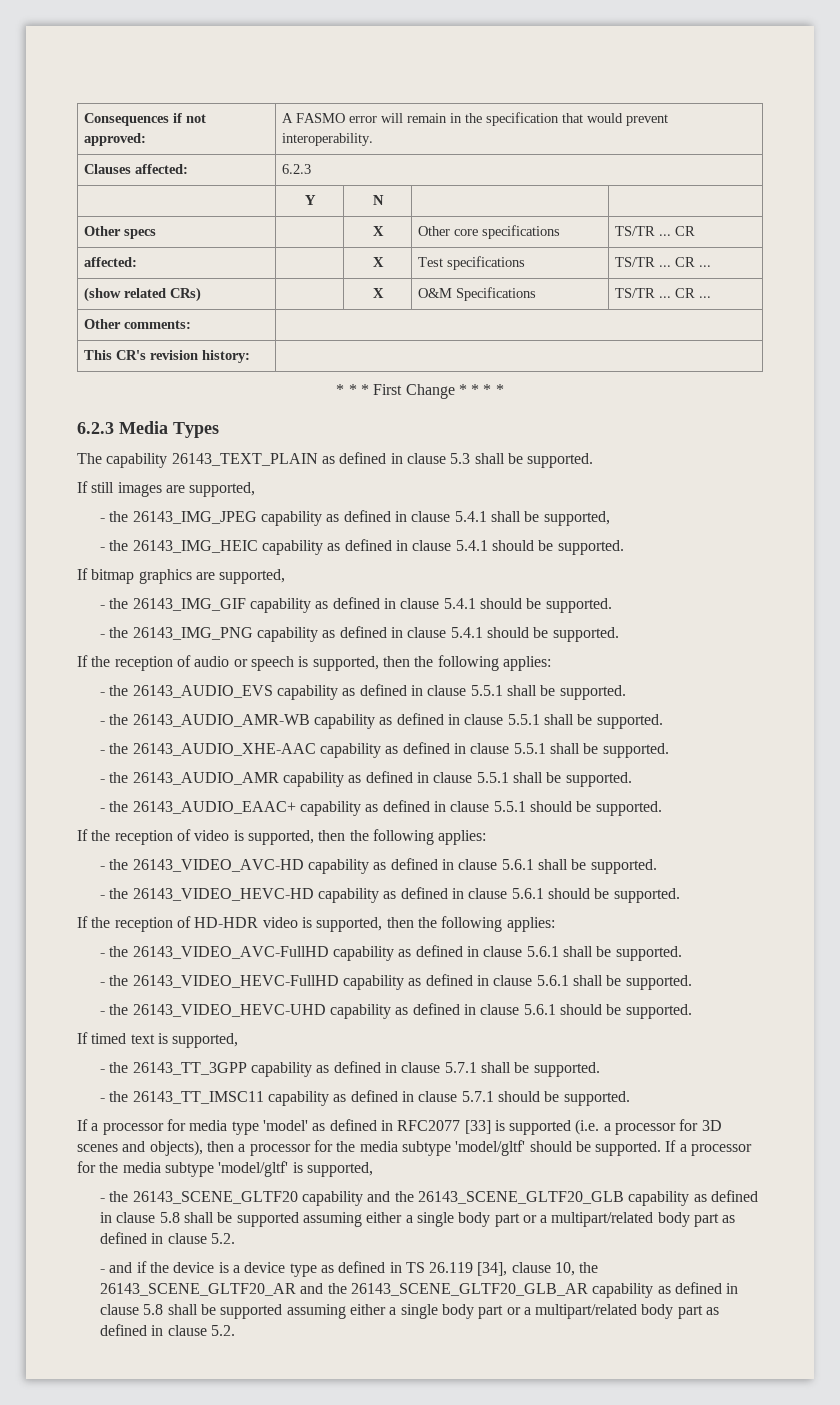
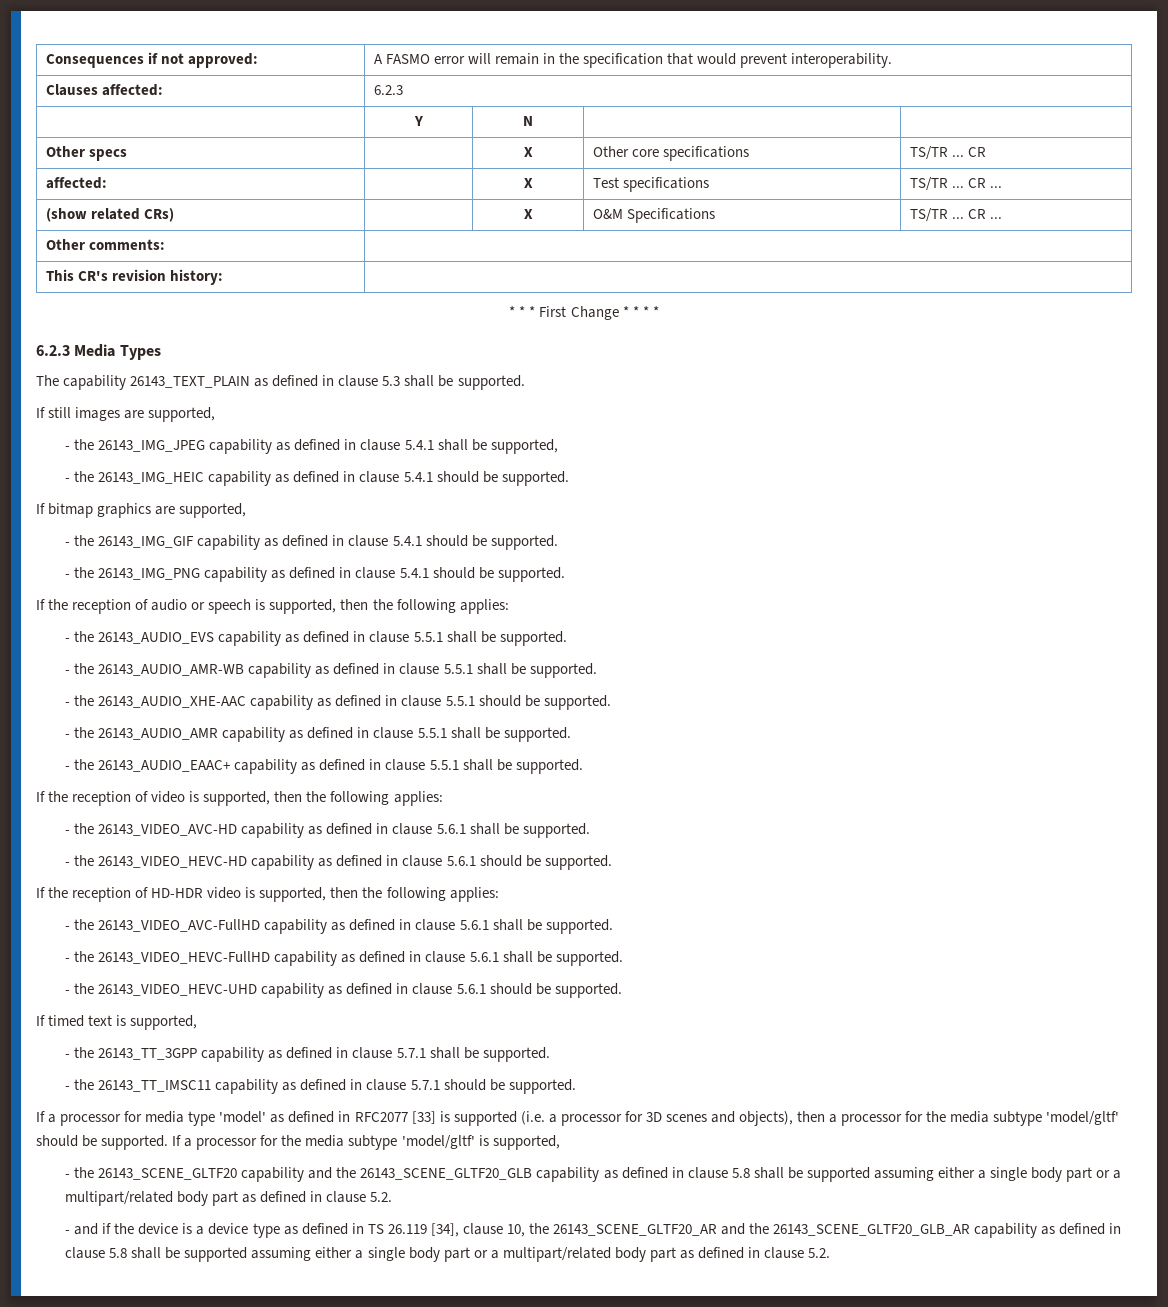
- - the 26143_AUDIO_XHE-AAC capability as defined in clause 5.5.1 shall be supported.
+ - the 26143_AUDIO_XHE-AAC capability as defined in clause 5.5.1 should be supported.
- - the 26143_AUDIO_EAAC+ capability as defined in clause 5.5.1 should be supported.
+ - the 26143_AUDIO_EAAC+ capability as defined in clause 5.5.1 shall be supported.

